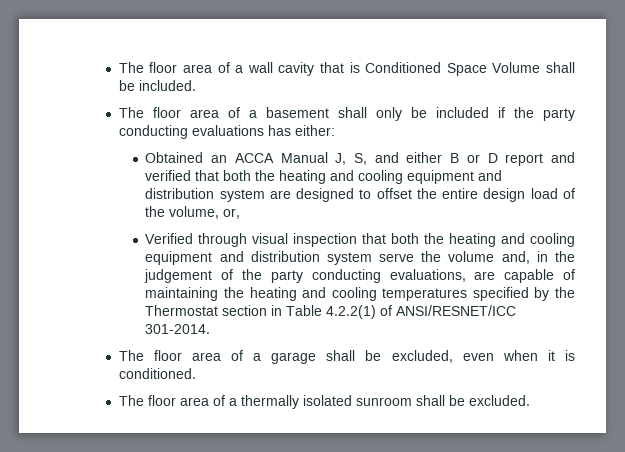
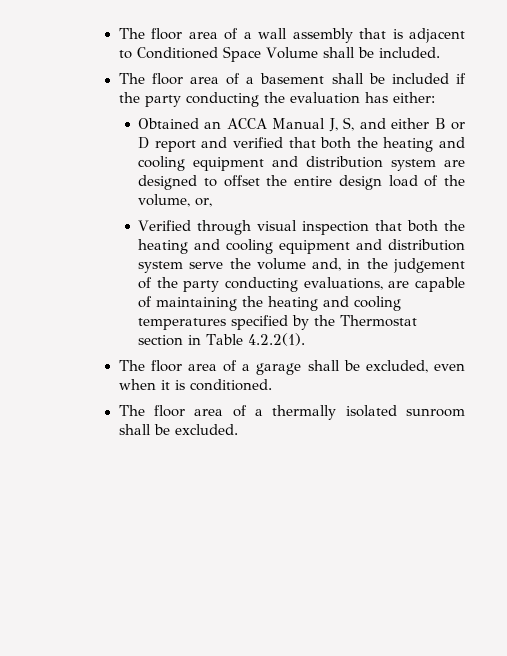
- The floor area of a wall cavity that is Conditioned Space Volume shall be included.
+ The floor area of a wall assembly that is adjacent to Conditioned Space Volume shall be included.
- The floor area of a basement shall only be included if the party conducting evaluations has either:
+ The floor area of a basement shall be included if the party conducting the evaluation has either:
- Verified through visual inspection that both the heating and cooling equipment and distribution system serve the volume and, in the judgement of the party conducting evaluations, are capable of maintaining the heating and cooling temperatures specified by the Thermostat section in Table 4.2.2(1) of ANSI/RESNET/ICC 301-2014.
+ Verified through visual inspection that both the heating and cooling equipment and distribution system serve the volume and, in the judgement of the party conducting evaluations, are capable of maintaining the heating and cooling temperatures specified by the Thermostat section in Table 4.2.2(1).

